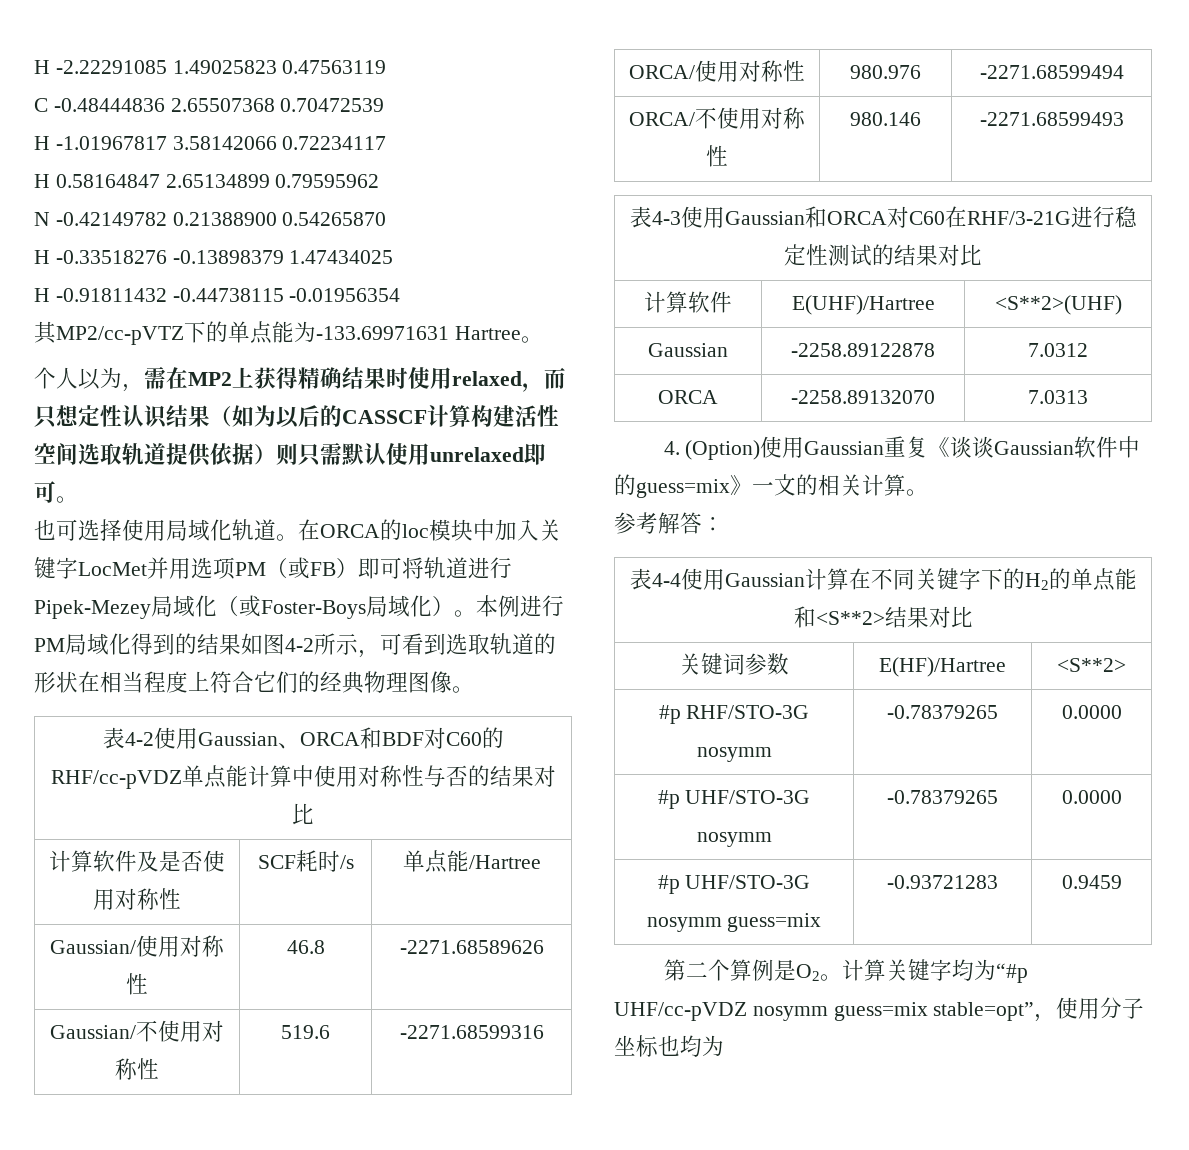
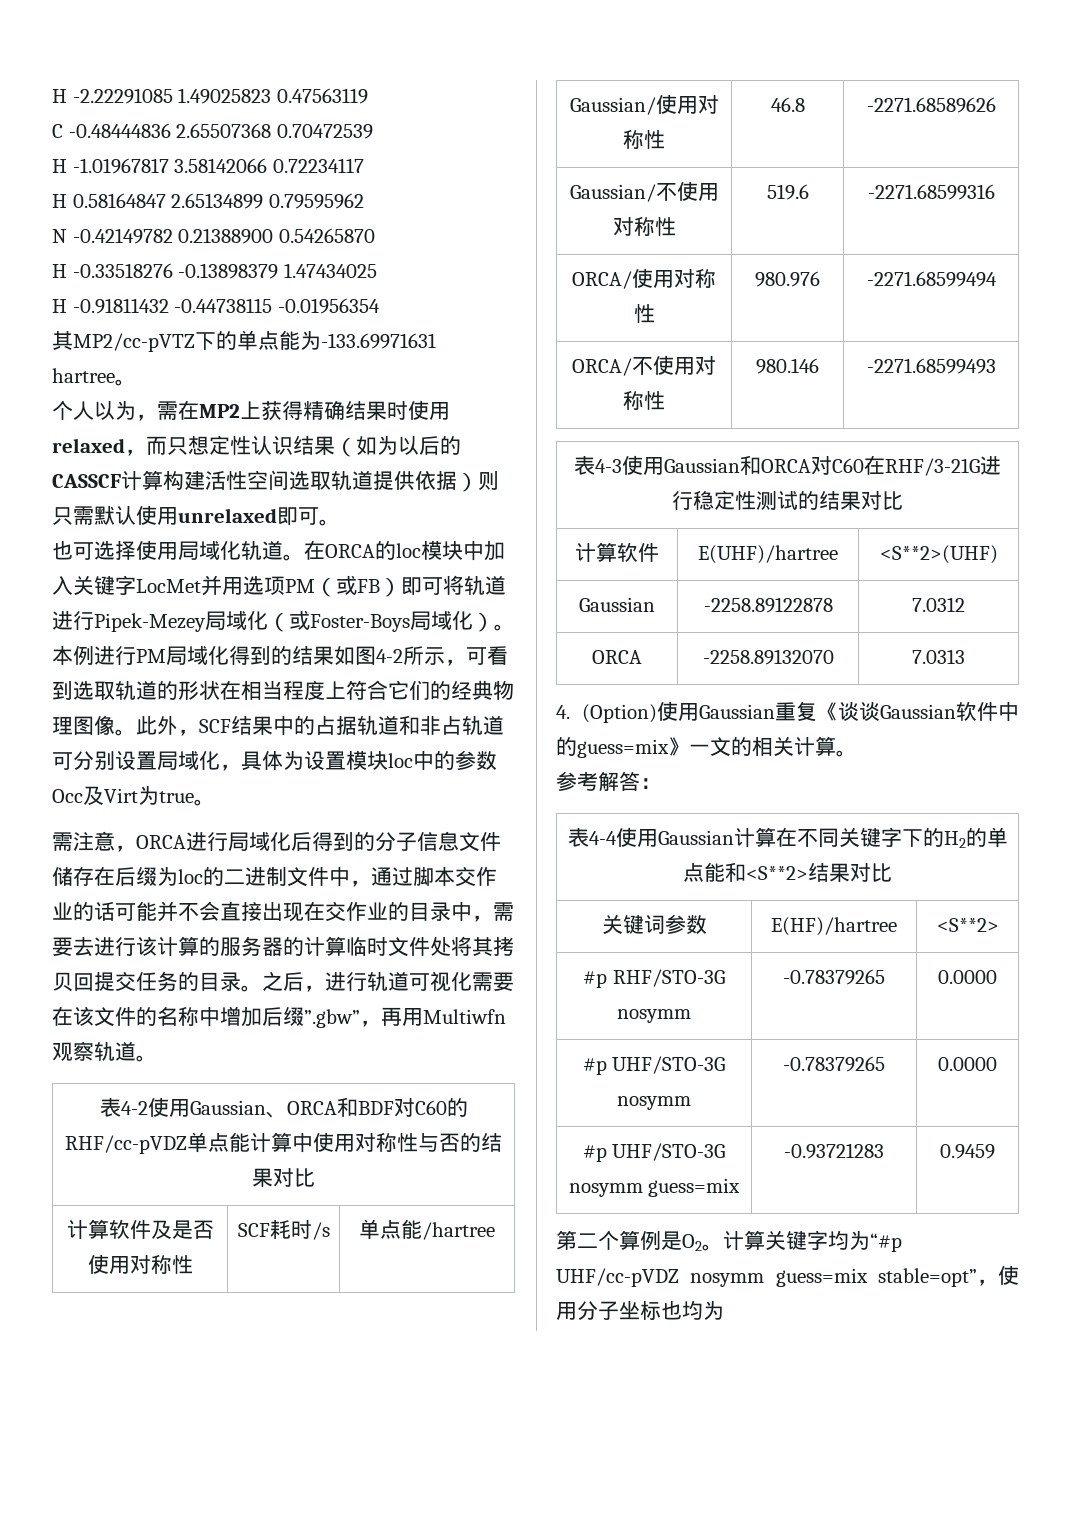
- 其MP2/cc-pVTZ下的单点能为-133.69971631 Hartree。
+ 其MP2/cc-pVTZ下的单点能为-133.69971631 hartree。
+ 此外，SCF结果中的占据轨道和非占轨道可分别设置局域化，具体为设置模块loc中的参数Occ及Virt为true。
+ 需注意，ORCA进行局域化后得到的分子信息文件储存在后缀为loc的二进制文件中，通过脚本交作业的话可能并不会直接出现在交作业的目录中，需要去进行该计算的服务器的计算临时文件处将其拷贝回提交任务的目录。之后，进行轨道可视化需要在该文件的名称中增加后缀”.gbw”，再用Multiwfn观察轨道。
- 计算软件及是否使用对称性 | SCF耗时/s | 单点能/Hartree
+ 计算软件及是否使用对称性 | SCF耗时/s | 单点能/hartree
- 计算软件 | E(UHF)/Hartree | <S**2>(UHF)
+ 计算软件 | E(UHF)/hartree | <S**2>(UHF)
- 关键词参数 | E(HF)/Hartree | <S**2>
+ 关键词参数 | E(HF)/hartree | <S**2>

